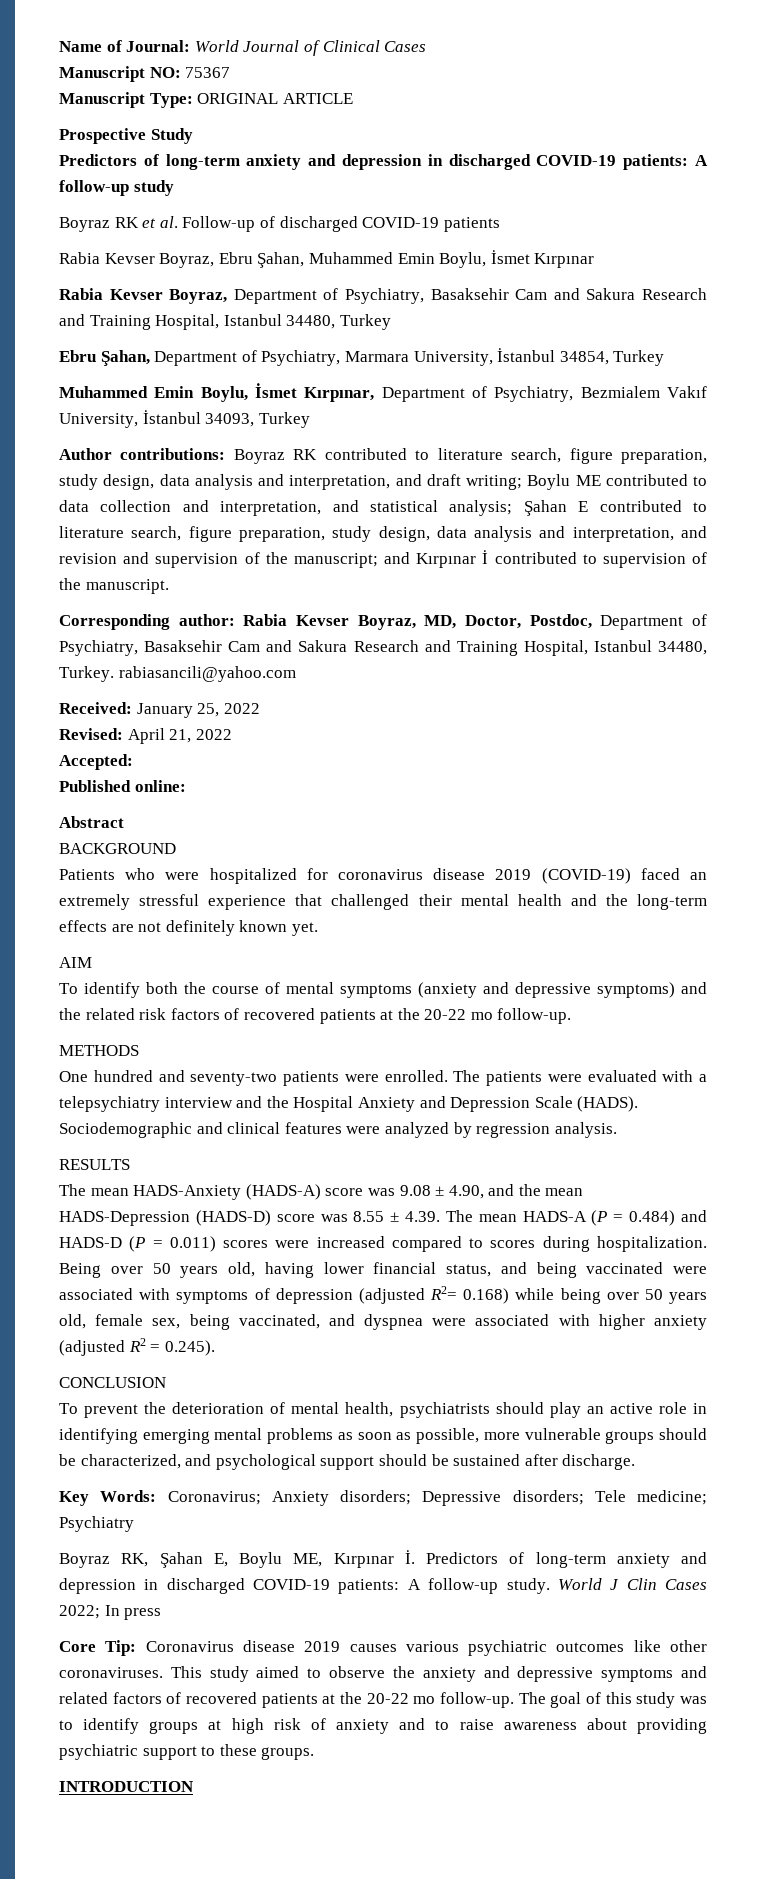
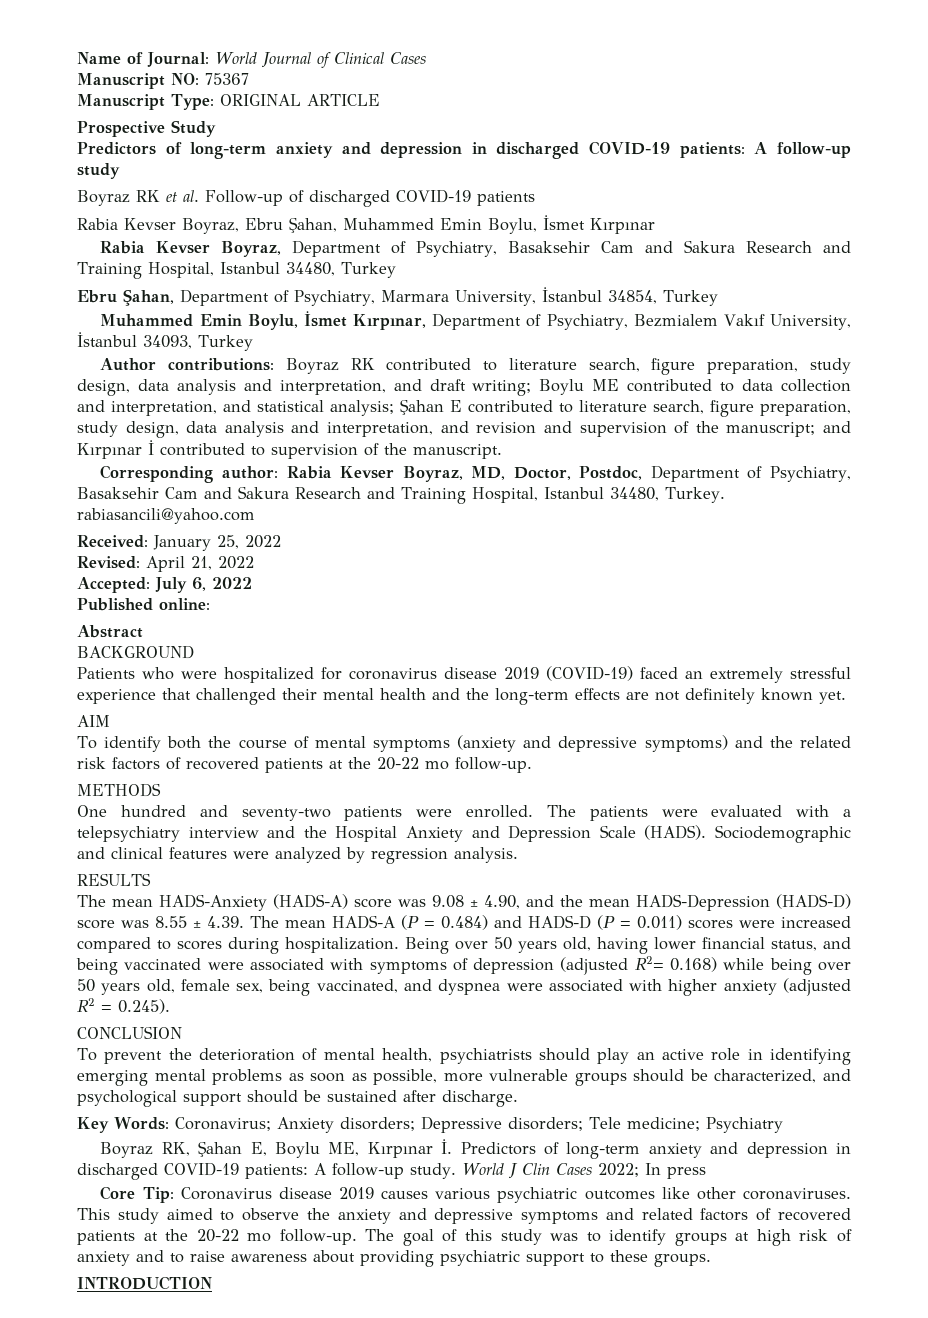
- Accepted:
+ Accepted: July 6, 2022

